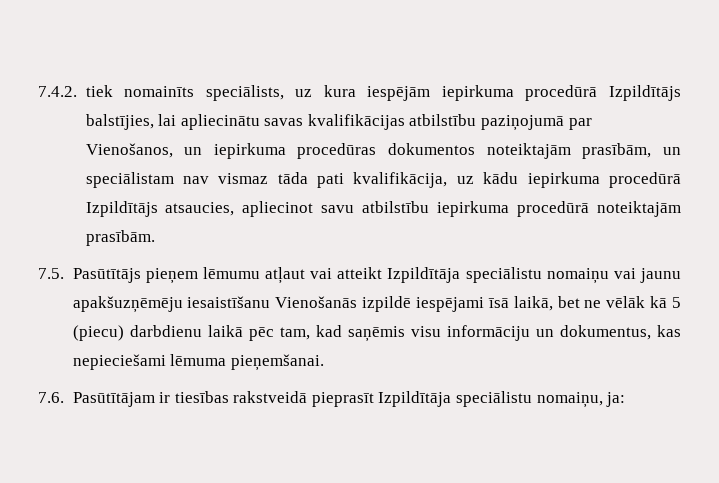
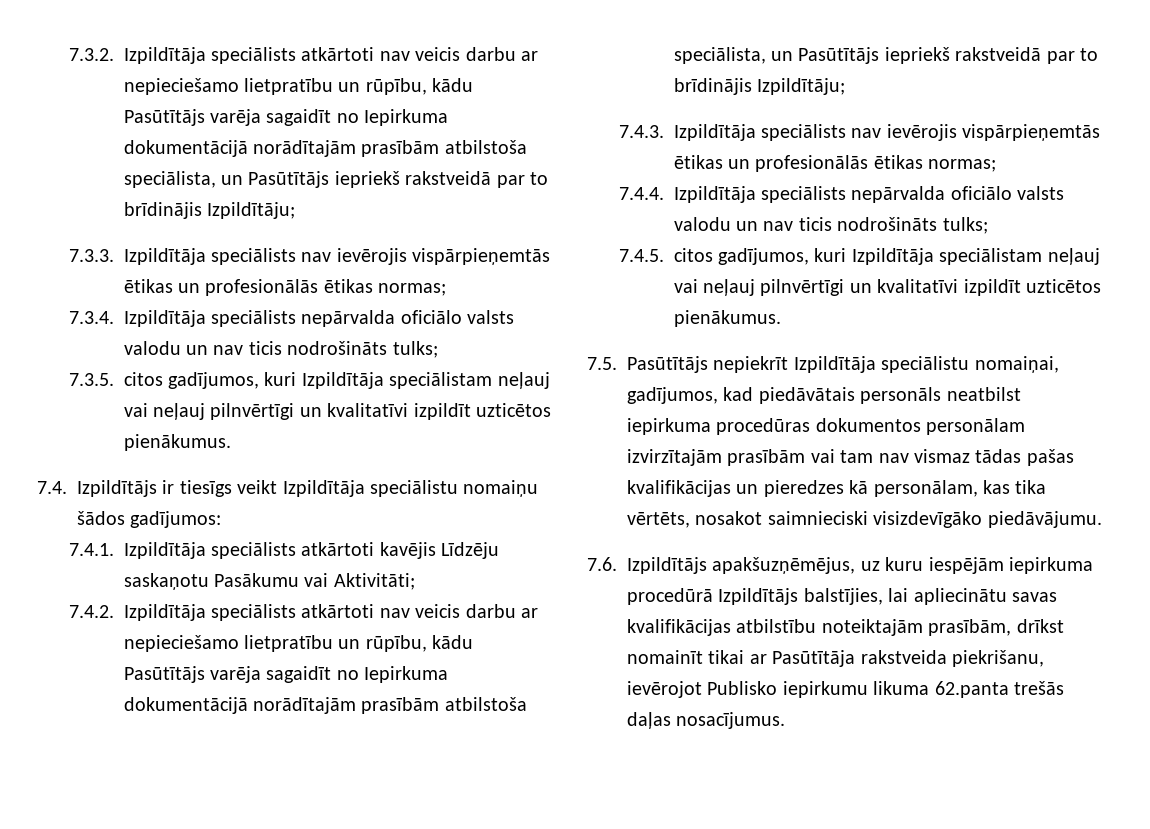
- 7.4.2. tiek nomainīts speciālists, uz kura iespējām iepirkuma procedūrā Izpildītājs balstījies, lai apliecinātu savas kvalifikācijas atbilstību paziņojumā par Vienošanos, un iepirkuma procedūras dokumentos noteiktajām prasībām, un speciālistam nav vismaz tāda pati kvalifikācija, uz kādu iepirkuma procedūrā Izpildītājs atsaucies, apliecinot savu atbilstību iepirkuma procedūrā noteiktajām prasībām.
- 7.5. Pasūtītājs pieņem lēmumu atļaut vai atteikt Izpildītāja speciālistu nomaiņu vai jaunu apakšuzņēmēju iesaistīšanu Vienošanās izpildē iespējami īsā laikā, bet ne vēlāk kā 5 (piecu) darbdienu laikā pēc tam, kad saņēmis visu informāciju un dokumentus, kas nepieciešami lēmuma pieņemšanai.
- 7.6. Pasūtītājam ir tiesības rakstveidā pieprasīt Izpildītāja speciālistu nomaiņu, ja:
+ 7.3.2. Izpildītāja speciālists atkārtoti nav veicis darbu ar nepieciešamo lietpratību un rūpību, kādu Pasūtītājs varēja sagaidīt no Iepirkuma dokumentācijā norādītajām prasībām atbilstoša speciālista, un Pasūtītājs iepriekš rakstveidā par to brīdinājis Izpildītāju;
+ 7.3.3. Izpildītāja speciālists nav ievērojis vispārpieņemtās ētikas un profesionālās ētikas normas;
+ 7.3.4. Izpildītāja speciālists nepārvalda oficiālo valsts valodu un nav ticis nodrošināts tulks;
+ 7.3.5. citos gadījumos, kuri Izpildītāja speciālistam neļauj vai neļauj pilnvērtīgi un kvalitatīvi izpildīt uzticētos pienākumus.
+ 7.4. Izpildītājs ir tiesīgs veikt Izpildītāja speciālistu nomaiņu šādos gadījumos:
+ 7.4.1. Izpildītāja speciālists atkārtoti kavējis Līdzēju saskaņotu Pasākumu vai Aktivitāti;
+ 7.4.2. Izpildītāja speciālists atkārtoti nav veicis darbu ar nepieciešamo lietpratību un rūpību, kādu Pasūtītājs varēja sagaidīt no Iepirkuma dokumentācijā norādītajām prasībām atbilstoša speciālista, un Pasūtītājs iepriekš rakstveidā par to brīdinājis Izpildītāju;
+ 7.4.3. Izpildītāja speciālists nav ievērojis vispārpieņemtās ētikas un profesionālās ētikas normas;
+ 7.4.4. Izpildītāja speciālists nepārvalda oficiālo valsts valodu un nav ticis nodrošināts tulks;
+ 7.4.5. citos gadījumos, kuri Izpildītāja speciālistam neļauj vai neļauj pilnvērtīgi un kvalitatīvi izpildīt uzticētos pienākumus.
+ 7.5. Pasūtītājs nepiekrīt Izpildītāja speciālistu nomaiņai, gadījumos, kad piedāvātais personāls neatbilst iepirkuma procedūras dokumentos personālam izvirzītajām prasībām vai tam nav vismaz tādas pašas kvalifikācijas un pieredzes kā personālam, kas tika vērtēts, nosakot saimnieciski visizdevīgāko piedāvājumu.
+ 7.6. Izpildītājs apakšuzņēmējus, uz kuru iespējām iepirkuma procedūrā Izpildītājs balstījies, lai apliecinātu savas kvalifikācijas atbilstību noteiktajām prasībām, drīkst nomainīt tikai ar Pasūtītāja rakstveida piekrišanu, ievērojot Publisko iepirkumu likuma 62.panta trešās daļas nosacījumus.

